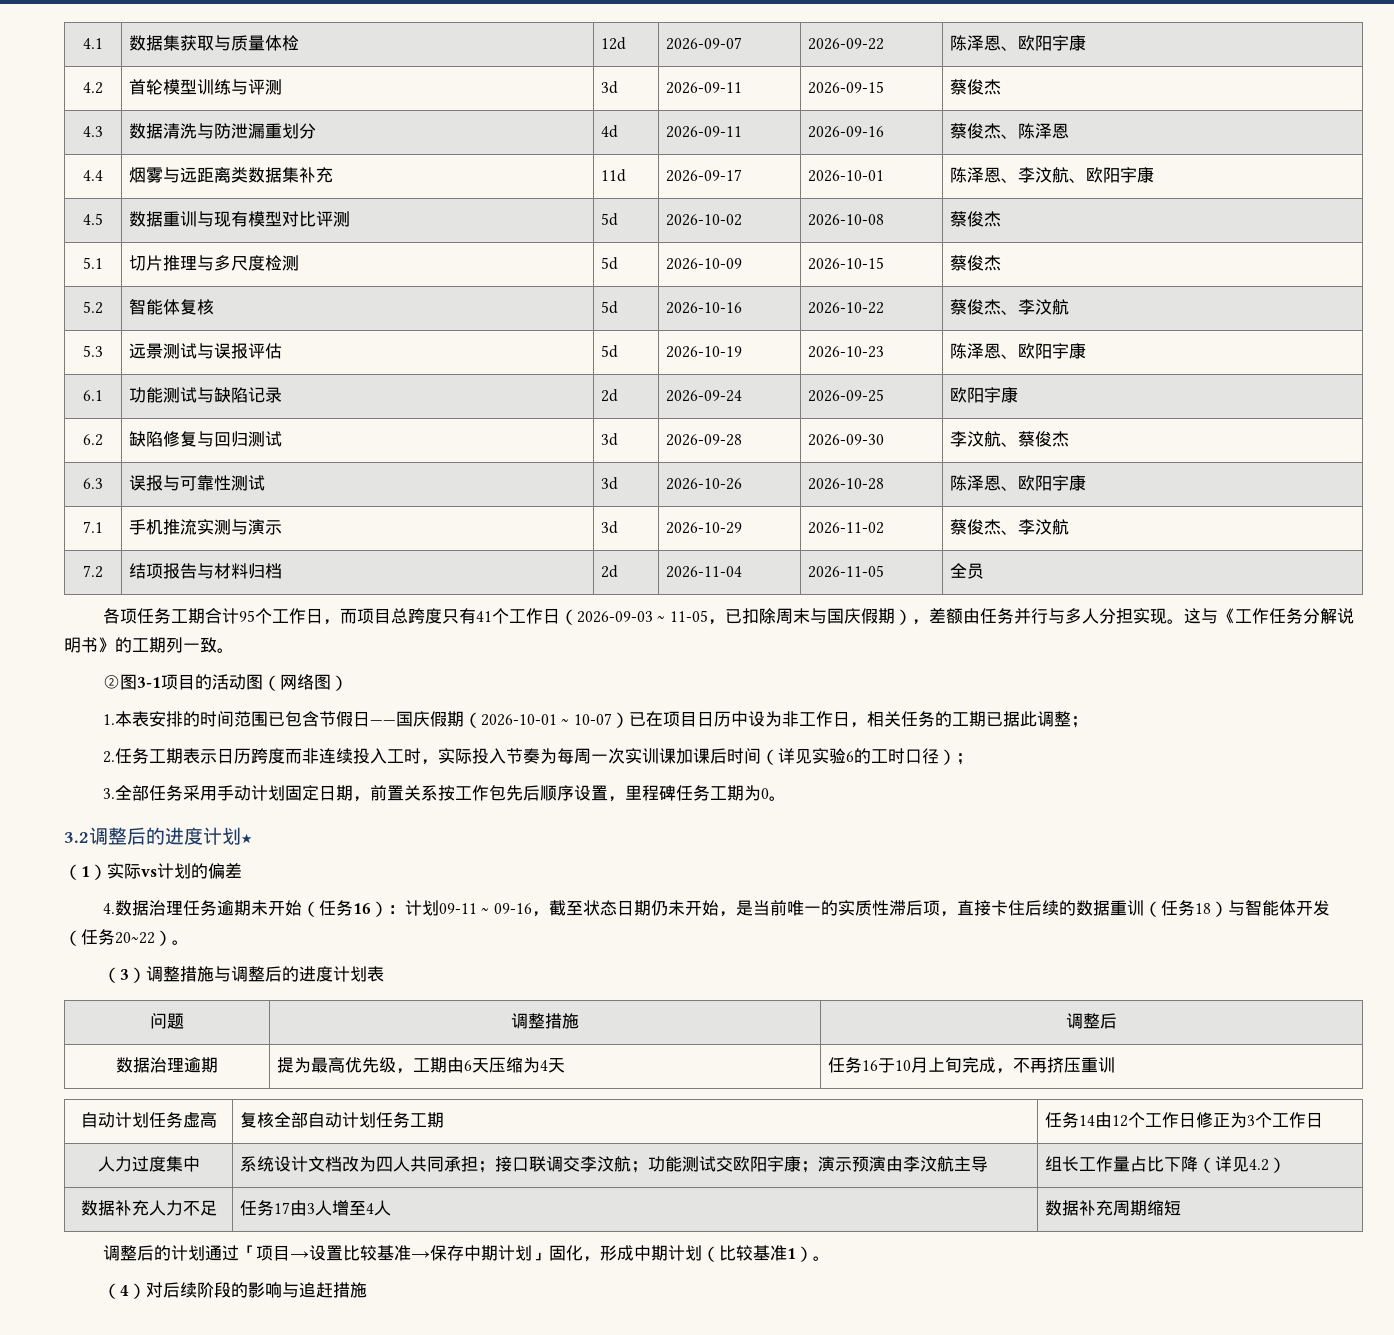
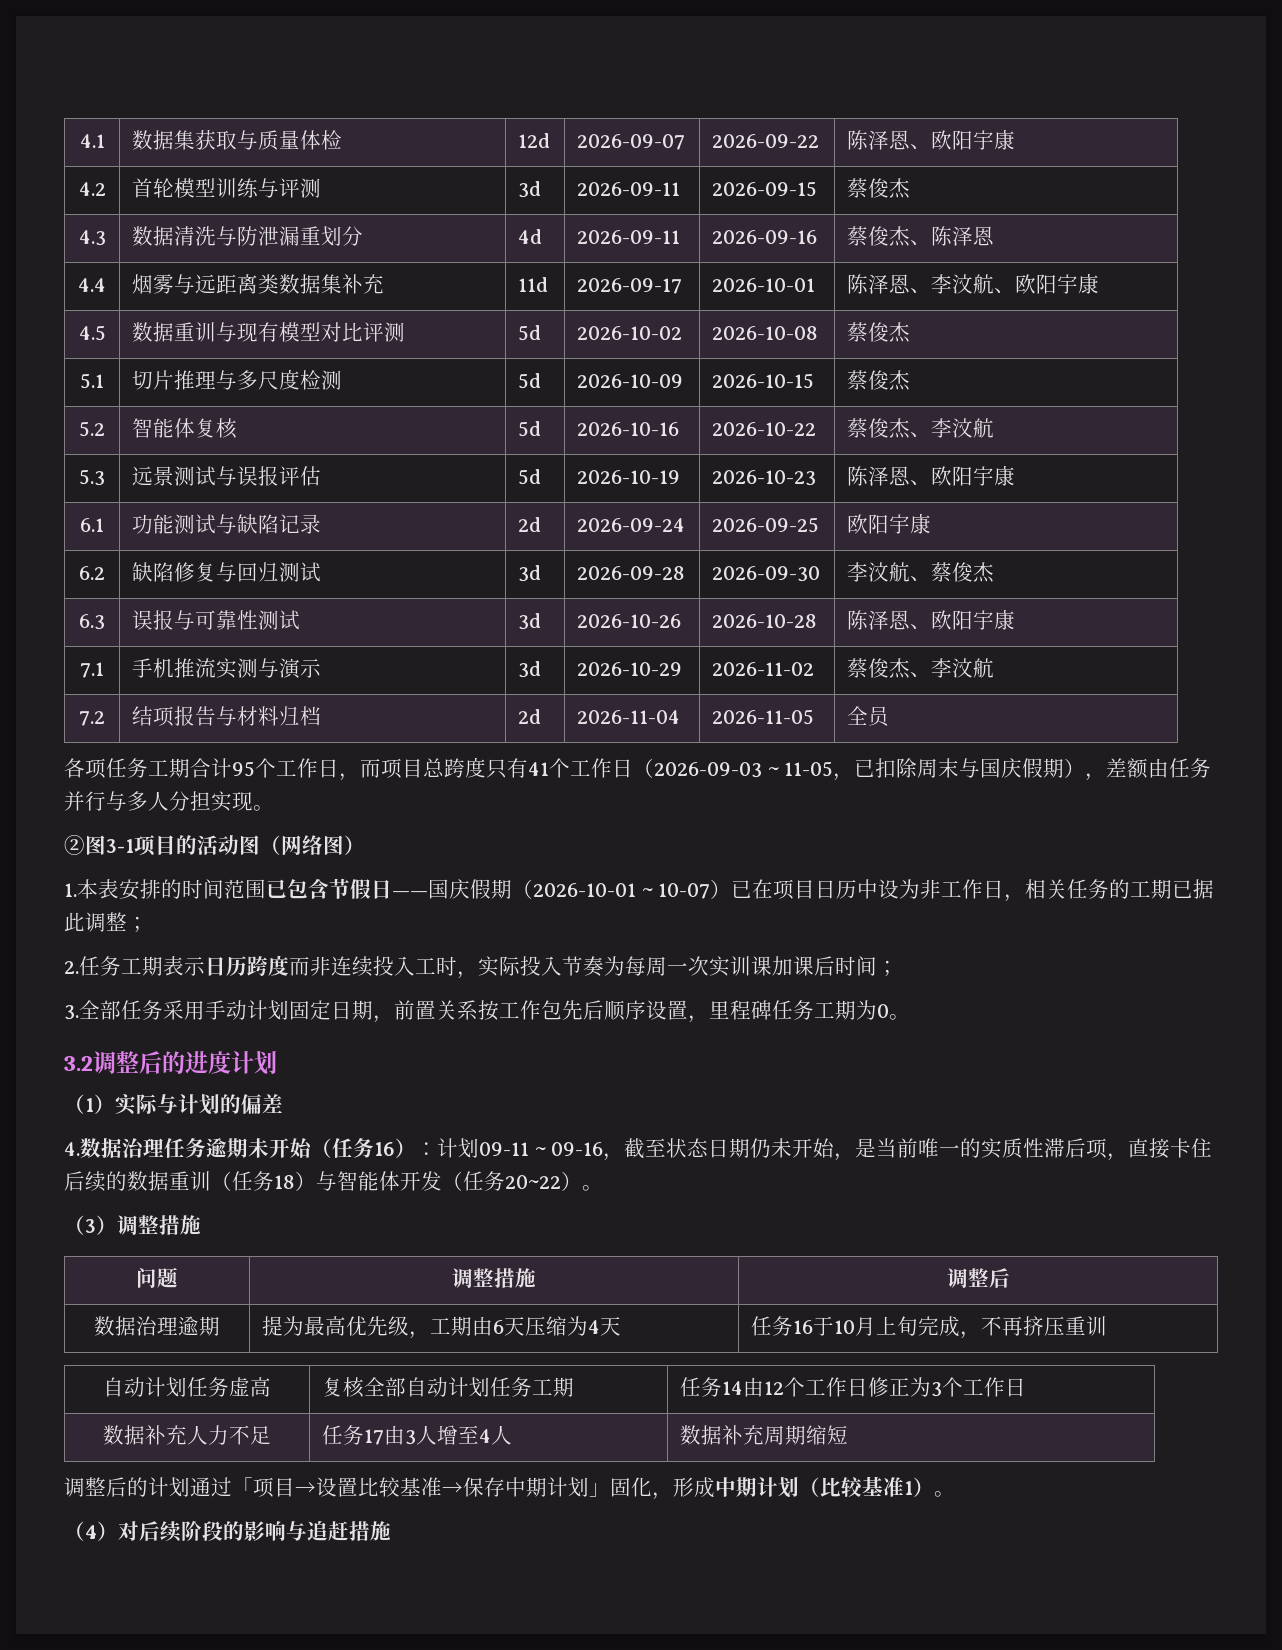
- 这与《工作任务分解说明书》的工期列一致。
- 2.任务工期表示日历跨度而非连续投入工时，实际投入节奏为每周一次实训课加课后时间（详见实验6的工时口径）；
+ 2.任务工期表示日历跨度而非连续投入工时，实际投入节奏为每周一次实训课加课后时间；
- 3.2调整后的进度计划★
+ 3.2调整后的进度计划
- （1）实际vs计划的偏差
+ （1）实际与计划的偏差
- （3）调整措施与调整后的进度计划表
+ （3）调整措施
- 人力过度集中 | 系统设计文档改为四人共同承担；接口联调交李汶航；功能测试交欧阳宇康；演示预演由李汶航主导 | 组长工作量占比下降（详见4.2）

